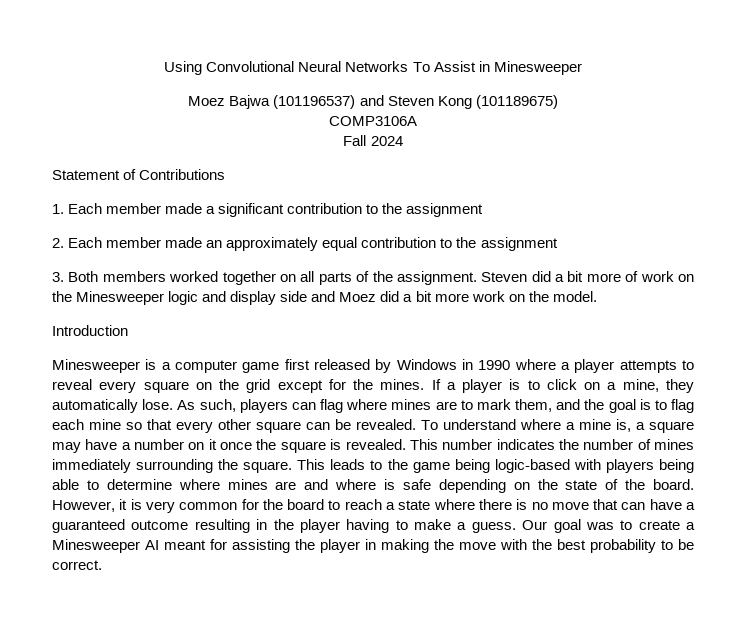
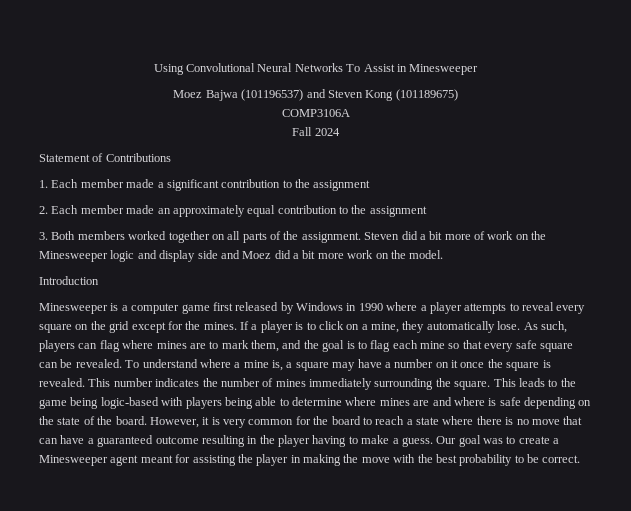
- As such, players can flag where mines are to mark them, and the goal is to flag each mine so that every other square can be revealed.
+ As such, players can flag where mines are to mark them, and the goal is to flag each mine so that every safe square can be revealed.
- Our goal was to create a Minesweeper AI meant for assisting the player in making the move with the best probability to be correct.
+ Our goal was to create a Minesweeper agent meant for assisting the player in making the move with the best probability to be correct.

